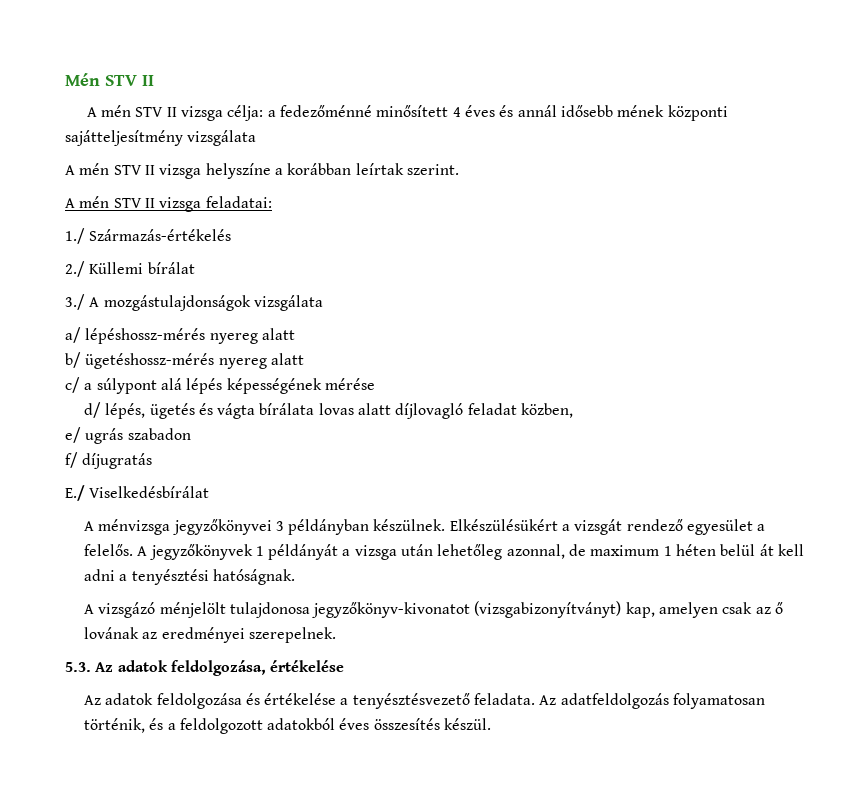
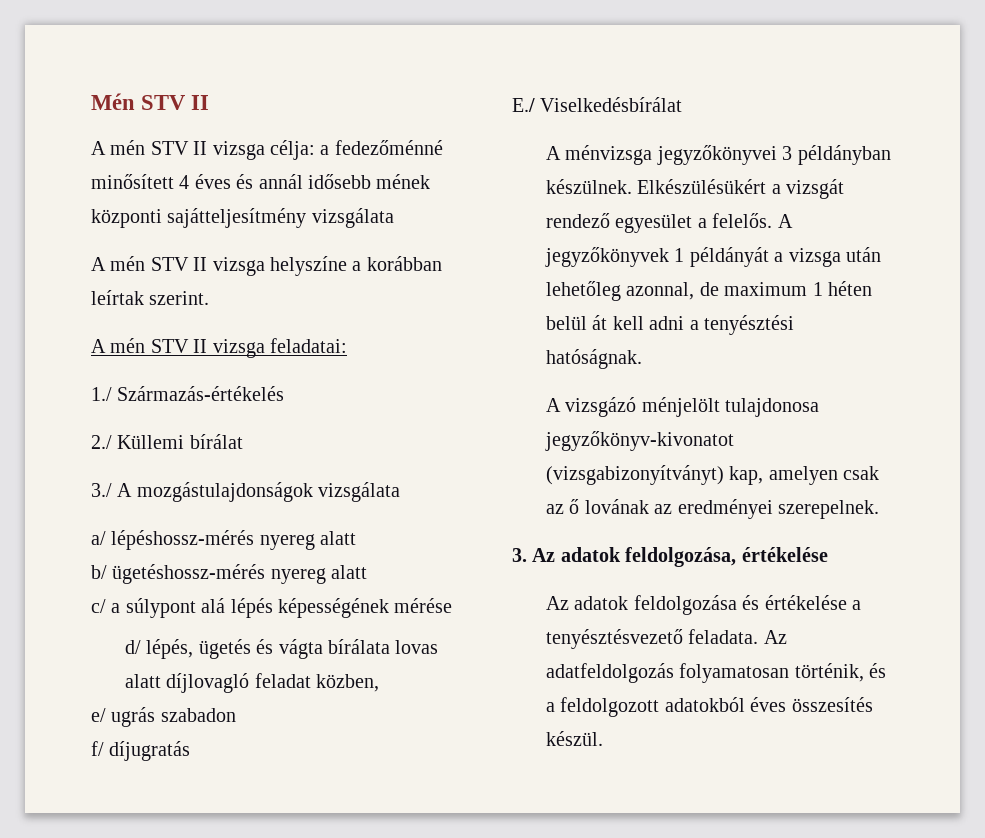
- 5.3. Az adatok feldolgozása, értékelése
+ 3. Az adatok feldolgozása, értékelése

